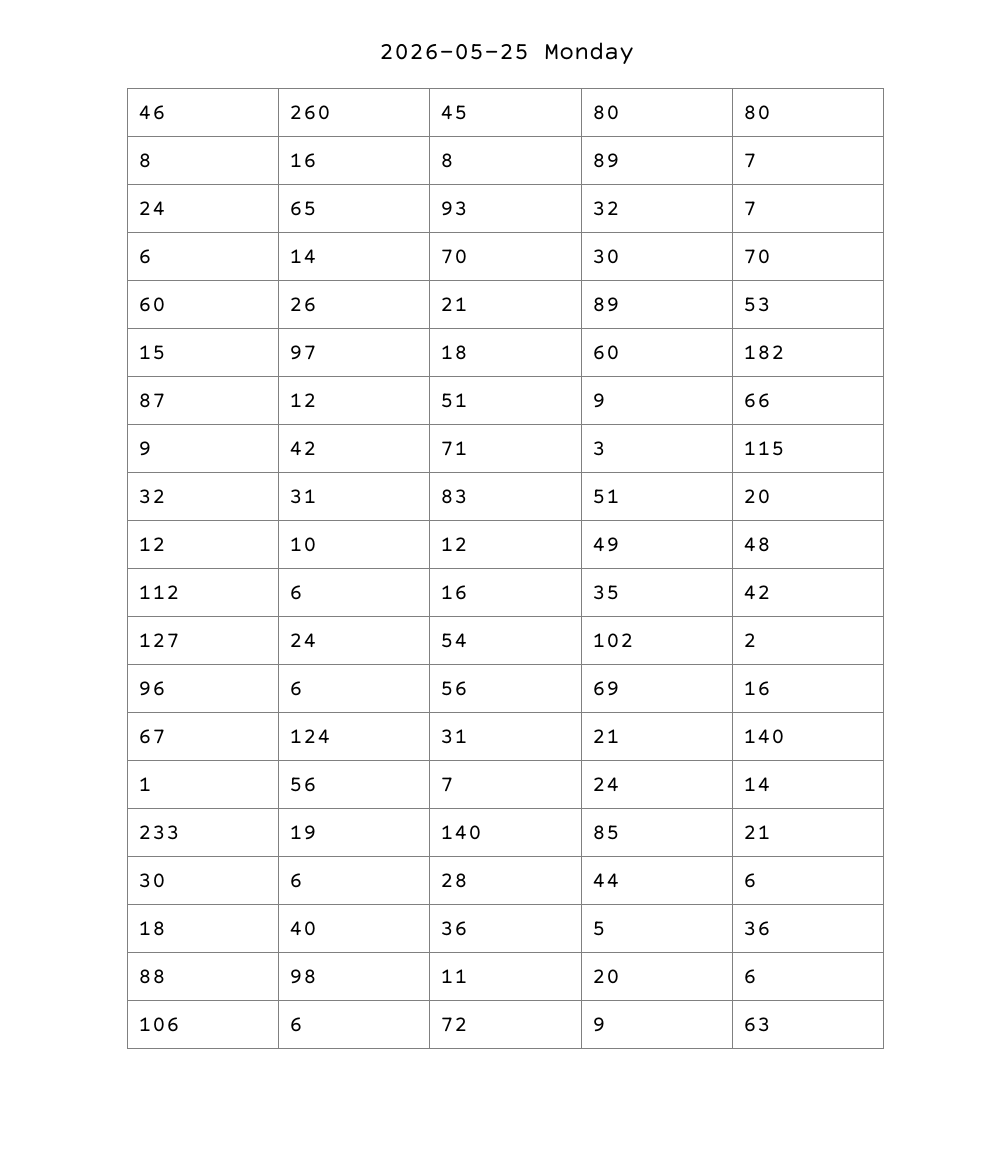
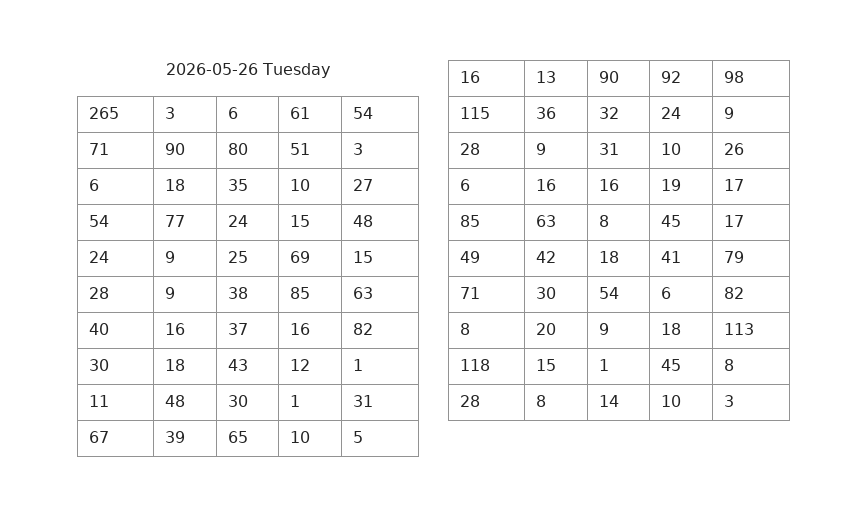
- 2026-05-25 Monday
- 46 | 260 | 45 | 80 | 80
- 8 | 16 | 8 | 89 | 7
- 24 | 65 | 93 | 32 | 7
- 6 | 14 | 70 | 30 | 70
- 60 | 26 | 21 | 89 | 53
- 15 | 97 | 18 | 60 | 182
- 87 | 12 | 51 | 9 | 66
- 9 | 42 | 71 | 3 | 115
- 32 | 31 | 83 | 51 | 20
- 12 | 10 | 12 | 49 | 48
- 112 | 6 | 16 | 35 | 42
- 127 | 24 | 54 | 102 | 2
- 96 | 6 | 56 | 69 | 16
- 67 | 124 | 31 | 21 | 140
- 1 | 56 | 7 | 24 | 14
- 233 | 19 | 140 | 85 | 21
- 30 | 6 | 28 | 44 | 6
- 18 | 40 | 36 | 5 | 36
- 88 | 98 | 11 | 20 | 6
- 106 | 6 | 72 | 9 | 63
+ 2026-05-26 Tuesday
+ 265 | 3 | 6 | 61 | 54
+ 71 | 90 | 80 | 51 | 3
+ 6 | 18 | 35 | 10 | 27
+ 54 | 77 | 24 | 15 | 48
+ 24 | 9 | 25 | 69 | 15
+ 28 | 9 | 38 | 85 | 63
+ 40 | 16 | 37 | 16 | 82
+ 30 | 18 | 43 | 12 | 1
+ 11 | 48 | 30 | 1 | 31
+ 67 | 39 | 65 | 10 | 5
+ 16 | 13 | 90 | 92 | 98
+ 115 | 36 | 32 | 24 | 9
+ 28 | 9 | 31 | 10 | 26
+ 6 | 16 | 16 | 19 | 17
+ 85 | 63 | 8 | 45 | 17
+ 49 | 42 | 18 | 41 | 79
+ 71 | 30 | 54 | 6 | 82
+ 8 | 20 | 9 | 18 | 113
+ 118 | 15 | 1 | 45 | 8
+ 28 | 8 | 14 | 10 | 3

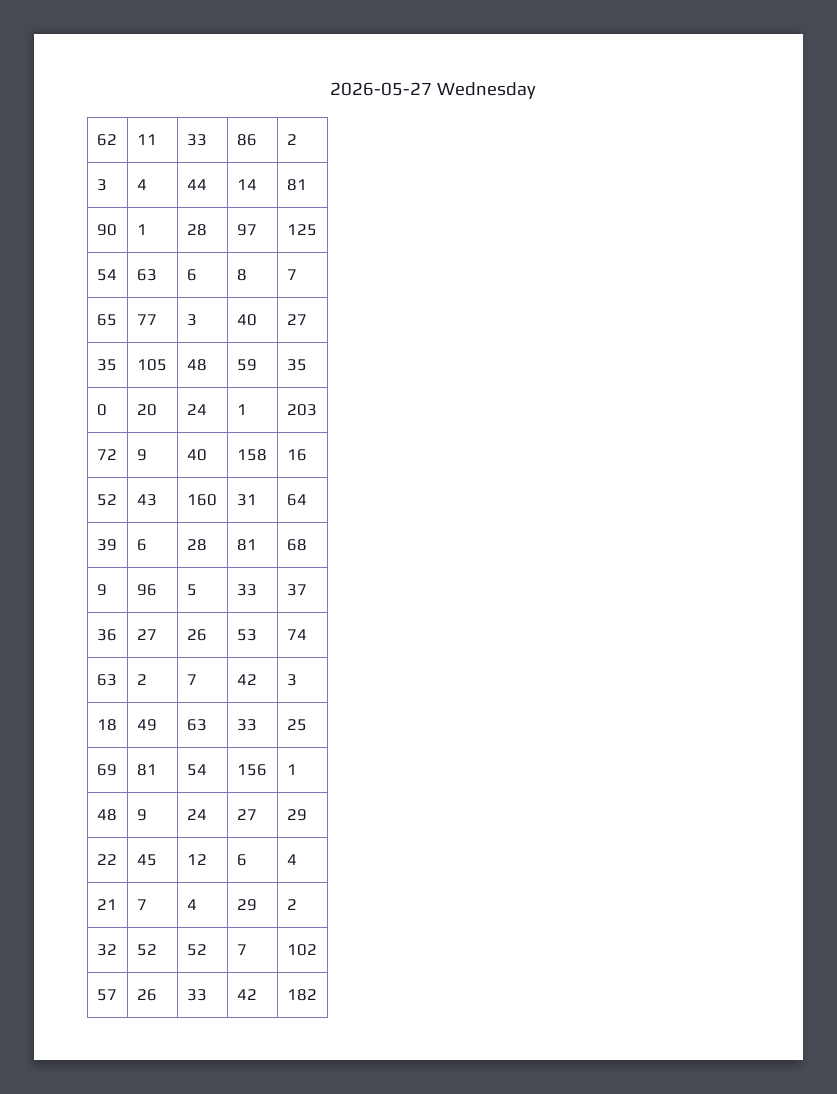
- 2026-05-26 Tuesday
- 265 | 3 | 6 | 61 | 54
- 71 | 90 | 80 | 51 | 3
+ 2026-05-27 Wednesday
+ 62 | 11 | 33 | 86 | 2
+ 3 | 4 | 44 | 14 | 81
+ 90 | 1 | 28 | 97 | 125
+ 54 | 63 | 6 | 8 | 7
+ 65 | 77 | 3 | 40 | 27
+ 35 | 105 | 48 | 59 | 35
+ 0 | 20 | 24 | 1 | 203
+ 72 | 9 | 40 | 158 | 16
+ 52 | 43 | 160 | 31 | 64
+ 39 | 6 | 28 | 81 | 68
+ 9 | 96 | 5 | 33 | 37
+ 36 | 27 | 26 | 53 | 74
+ 63 | 2 | 7 | 42 | 3
- 6 | 18 | 35 | 10 | 27
- 54 | 77 | 24 | 15 | 48
- 24 | 9 | 25 | 69 | 15
- 28 | 9 | 38 | 85 | 63
- 40 | 16 | 37 | 16 | 82
- 30 | 18 | 43 | 12 | 1
- 11 | 48 | 30 | 1 | 31
- 67 | 39 | 65 | 10 | 5
- 16 | 13 | 90 | 92 | 98
- 115 | 36 | 32 | 24 | 9
- 28 | 9 | 31 | 10 | 26
- 6 | 16 | 16 | 19 | 17
- 85 | 63 | 8 | 45 | 17
- 49 | 42 | 18 | 41 | 79
- 71 | 30 | 54 | 6 | 82
- 8 | 20 | 9 | 18 | 113
- 118 | 15 | 1 | 45 | 8
- 28 | 8 | 14 | 10 | 3
+ 18 | 49 | 63 | 33 | 25
+ 69 | 81 | 54 | 156 | 1
+ 48 | 9 | 24 | 27 | 29
+ 22 | 45 | 12 | 6 | 4
+ 21 | 7 | 4 | 29 | 2
+ 32 | 52 | 52 | 7 | 102
+ 57 | 26 | 33 | 42 | 182

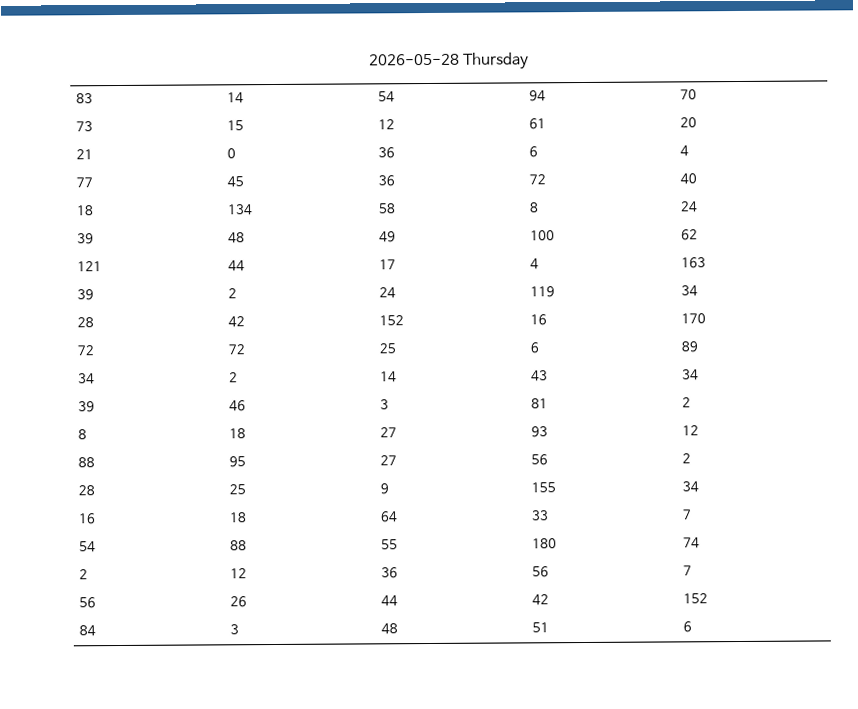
- 2026-05-27 Wednesday
- 62 | 11 | 33 | 86 | 2
- 3 | 4 | 44 | 14 | 81
- 90 | 1 | 28 | 97 | 125
- 54 | 63 | 6 | 8 | 7
- 65 | 77 | 3 | 40 | 27
- 35 | 105 | 48 | 59 | 35
- 0 | 20 | 24 | 1 | 203
- 72 | 9 | 40 | 158 | 16
- 52 | 43 | 160 | 31 | 64
- 39 | 6 | 28 | 81 | 68
- 9 | 96 | 5 | 33 | 37
- 36 | 27 | 26 | 53 | 74
- 63 | 2 | 7 | 42 | 3
- 18 | 49 | 63 | 33 | 25
- 69 | 81 | 54 | 156 | 1
- 48 | 9 | 24 | 27 | 29
- 22 | 45 | 12 | 6 | 4
- 21 | 7 | 4 | 29 | 2
- 32 | 52 | 52 | 7 | 102
- 57 | 26 | 33 | 42 | 182
+ 2026-05-28 Thursday
+ 83 | 14 | 54 | 94 | 70
+ 73 | 15 | 12 | 61 | 20
+ 21 | 0 | 36 | 6 | 4
+ 77 | 45 | 36 | 72 | 40
+ 18 | 134 | 58 | 8 | 24
+ 39 | 48 | 49 | 100 | 62
+ 121 | 44 | 17 | 4 | 163
+ 39 | 2 | 24 | 119 | 34
+ 28 | 42 | 152 | 16 | 170
+ 72 | 72 | 25 | 6 | 89
+ 34 | 2 | 14 | 43 | 34
+ 39 | 46 | 3 | 81 | 2
+ 8 | 18 | 27 | 93 | 12
+ 88 | 95 | 27 | 56 | 2
+ 28 | 25 | 9 | 155 | 34
+ 16 | 18 | 64 | 33 | 7
+ 54 | 88 | 55 | 180 | 74
+ 2 | 12 | 36 | 56 | 7
+ 56 | 26 | 44 | 42 | 152
+ 84 | 3 | 48 | 51 | 6

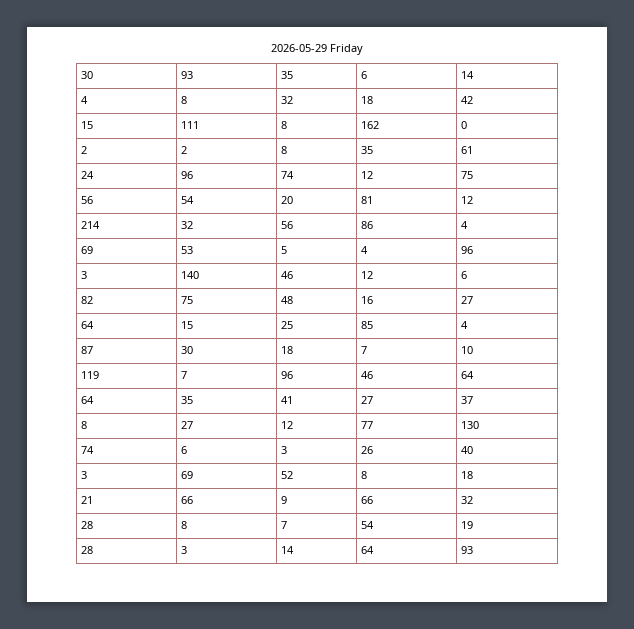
- 2026-05-28 Thursday
- 83 | 14 | 54 | 94 | 70
- 73 | 15 | 12 | 61 | 20
- 21 | 0 | 36 | 6 | 4
- 77 | 45 | 36 | 72 | 40
- 18 | 134 | 58 | 8 | 24
- 39 | 48 | 49 | 100 | 62
- 121 | 44 | 17 | 4 | 163
- 39 | 2 | 24 | 119 | 34
- 28 | 42 | 152 | 16 | 170
- 72 | 72 | 25 | 6 | 89
- 34 | 2 | 14 | 43 | 34
- 39 | 46 | 3 | 81 | 2
- 8 | 18 | 27 | 93 | 12
- 88 | 95 | 27 | 56 | 2
- 28 | 25 | 9 | 155 | 34
- 16 | 18 | 64 | 33 | 7
- 54 | 88 | 55 | 180 | 74
- 2 | 12 | 36 | 56 | 7
- 56 | 26 | 44 | 42 | 152
- 84 | 3 | 48 | 51 | 6
+ 2026-05-29 Friday
+ 30 | 93 | 35 | 6 | 14
+ 4 | 8 | 32 | 18 | 42
+ 15 | 111 | 8 | 162 | 0
+ 2 | 2 | 8 | 35 | 61
+ 24 | 96 | 74 | 12 | 75
+ 56 | 54 | 20 | 81 | 12
+ 214 | 32 | 56 | 86 | 4
+ 69 | 53 | 5 | 4 | 96
+ 3 | 140 | 46 | 12 | 6
+ 82 | 75 | 48 | 16 | 27
+ 64 | 15 | 25 | 85 | 4
+ 87 | 30 | 18 | 7 | 10
+ 119 | 7 | 96 | 46 | 64
+ 64 | 35 | 41 | 27 | 37
+ 8 | 27 | 12 | 77 | 130
+ 74 | 6 | 3 | 26 | 40
+ 3 | 69 | 52 | 8 | 18
+ 21 | 66 | 9 | 66 | 32
+ 28 | 8 | 7 | 54 | 19
+ 28 | 3 | 14 | 64 | 93

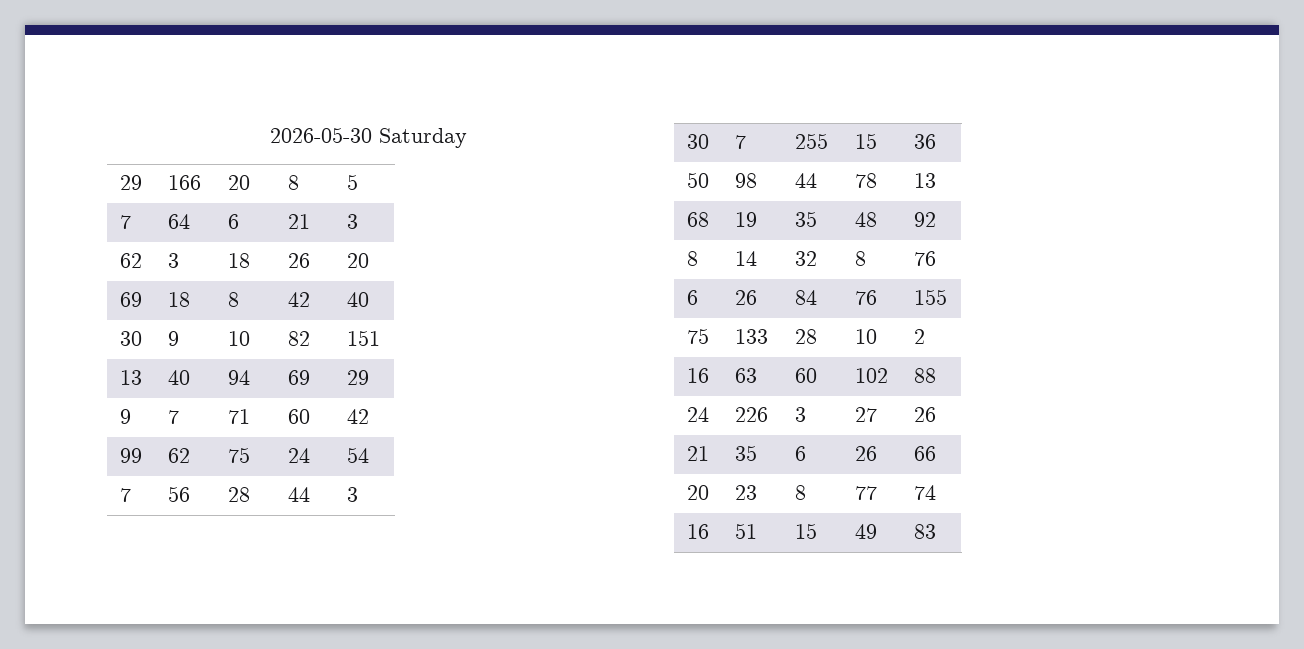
- 2026-05-29 Friday
- 30 | 93 | 35 | 6 | 14
- 4 | 8 | 32 | 18 | 42
- 15 | 111 | 8 | 162 | 0
- 2 | 2 | 8 | 35 | 61
- 24 | 96 | 74 | 12 | 75
- 56 | 54 | 20 | 81 | 12
- 214 | 32 | 56 | 86 | 4
- 69 | 53 | 5 | 4 | 96
- 3 | 140 | 46 | 12 | 6
- 82 | 75 | 48 | 16 | 27
- 64 | 15 | 25 | 85 | 4
- 87 | 30 | 18 | 7 | 10
- 119 | 7 | 96 | 46 | 64
- 64 | 35 | 41 | 27 | 37
- 8 | 27 | 12 | 77 | 130
- 74 | 6 | 3 | 26 | 40
- 3 | 69 | 52 | 8 | 18
- 21 | 66 | 9 | 66 | 32
- 28 | 8 | 7 | 54 | 19
- 28 | 3 | 14 | 64 | 93
+ 2026-05-30 Saturday
+ 29 | 166 | 20 | 8 | 5
+ 7 | 64 | 6 | 21 | 3
+ 62 | 3 | 18 | 26 | 20
+ 69 | 18 | 8 | 42 | 40
+ 30 | 9 | 10 | 82 | 151
+ 13 | 40 | 94 | 69 | 29
+ 9 | 7 | 71 | 60 | 42
+ 99 | 62 | 75 | 24 | 54
+ 7 | 56 | 28 | 44 | 3
+ 30 | 7 | 255 | 15 | 36
+ 50 | 98 | 44 | 78 | 13
+ 68 | 19 | 35 | 48 | 92
+ 8 | 14 | 32 | 8 | 76
+ 6 | 26 | 84 | 76 | 155
+ 75 | 133 | 28 | 10 | 2
+ 16 | 63 | 60 | 102 | 88
+ 24 | 226 | 3 | 27 | 26
+ 21 | 35 | 6 | 26 | 66
+ 20 | 23 | 8 | 77 | 74
+ 16 | 51 | 15 | 49 | 83

